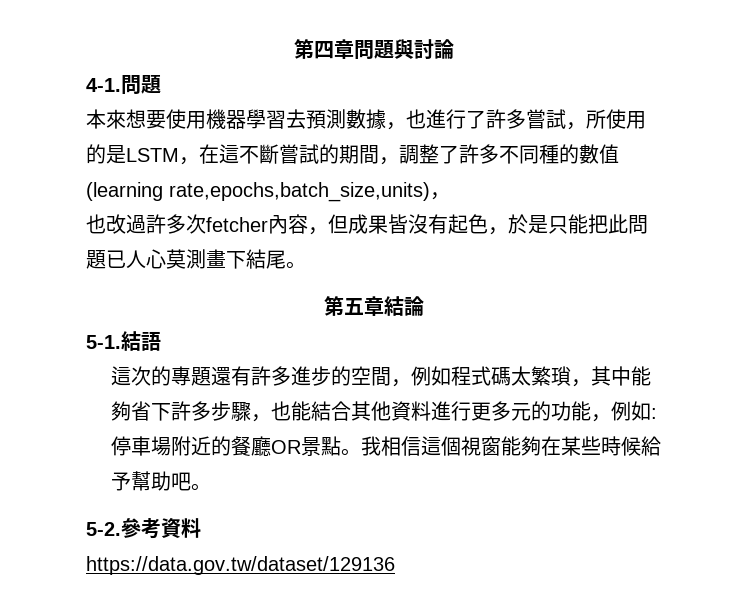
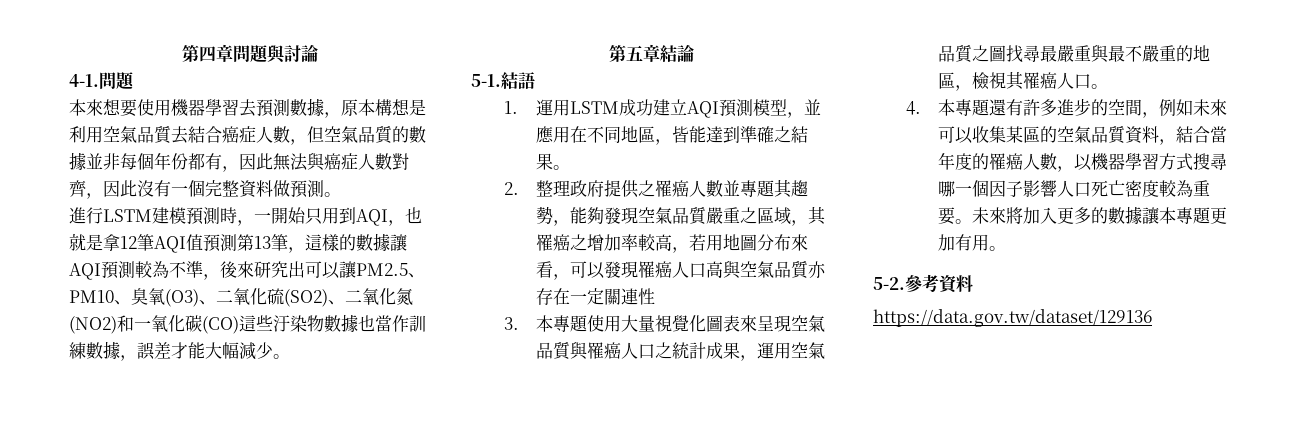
- 本來想要使用機器學習去預測數據，也進行了許多嘗試，所使用的是LSTM，在這不斷嘗試的期間，調整了許多不同種的數值(learning rate,epochs,batch_size,units)，
- 也改過許多次fetcher內容，但成果皆沒有起色，於是只能把此問題已人心莫測畫下結尾。
+ 本來想要使用機器學習去預測數據，原本構想是利用空氣品質去結合癌症人數，但空氣品質的數據並非每個年份都有，因此無法與癌症人數對齊，因此沒有一個完整資料做預測。
+ 進行LSTM建模預測時，一開始只用到AQI，也就是拿12筆AQI值預測第13筆，這樣的數據讓AQI預測較為不準，後來研究出可以讓PM2.5、PM10、臭氧(O3)、二氧化硫(SO2)、二氧化氮(NO2)和一氧化碳(CO)這些汙染物數據也當作訓練數據，誤差才能大幅減少。
- 這次的專題還有許多進步的空間，例如程式碼太繁瑣，其中能夠省下許多步驟，也能結合其他資料進行更多元的功能，例如:停車場附近的餐廳OR景點。我相信這個視窗能夠在某些時候給予幫助吧。
+ 1.運用LSTM成功建立AQI預測模型，並應用在不同地區，皆能達到準確之結果。
+ 2.整理政府提供之罹癌人數並專題其趨勢，能夠發現空氣品質嚴重之區域，其罹癌之增加率較高，若用地圖分布來看，可以發現罹癌人口高與空氣品質亦存在一定關連性
+ 3.本專題使用大量視覺化圖表來呈現空氣品質與罹癌人口之統計成果，運用空氣品質之圖找尋最嚴重與最不嚴重的地區，檢視其罹癌人口。
+ 4.本專題還有許多進步的空間，例如未來可以收集某區的空氣品質資料，結合當年度的罹癌人數，以機器學習方式搜尋哪一個因子影響人口死亡密度較為重要。未來將加入更多的數據讓本專題更加有用。

